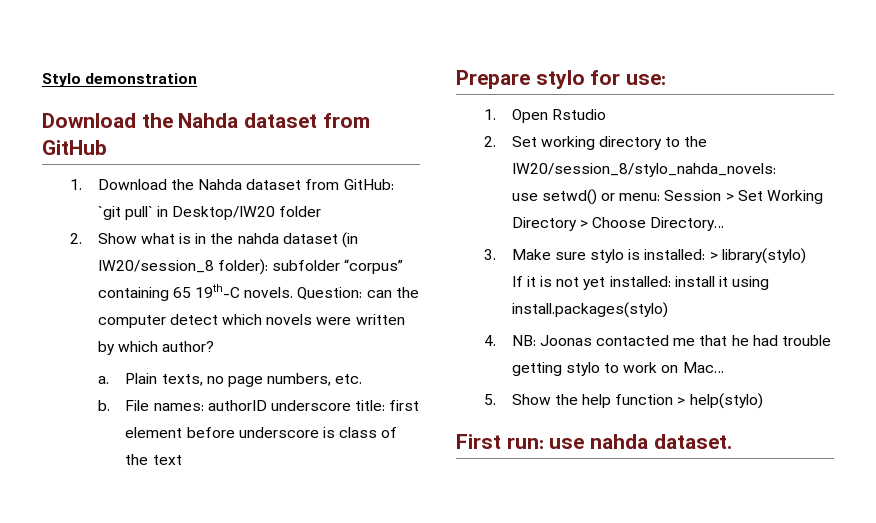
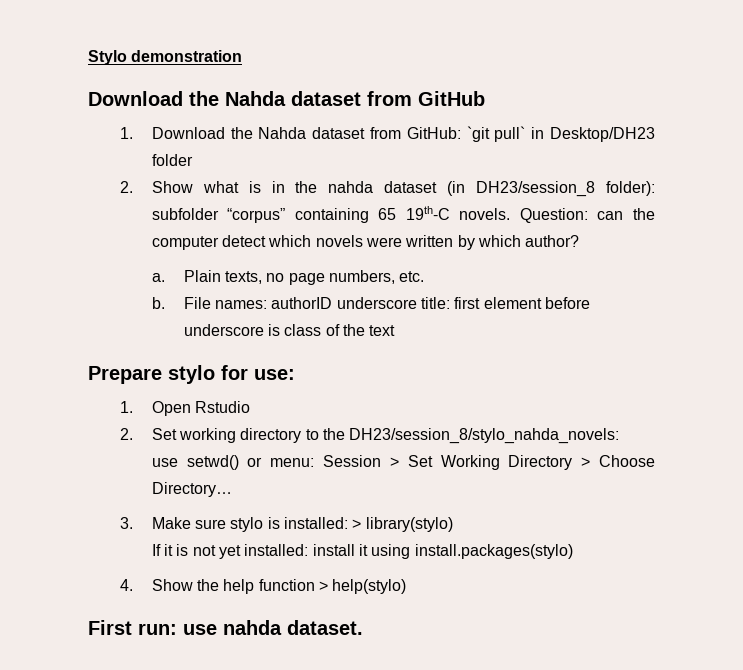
- 1. Download the Nahda dataset from GitHub: `git pull` in Desktop/IW20 folder
+ 1. Download the Nahda dataset from GitHub: `git pull` in Desktop/DH23 folder
- 2. Show what is in the nahda dataset (in IW20/session_8 folder): subfolder “corpus” containing 65 19th-C novels.
+ 2. Show what is in the nahda dataset (in DH23/session_8 folder): subfolder “corpus” containing 65 19th-C novels.
- 2. Set working directory to the IW20/session_8/stylo_nahda_novels:
+ 2. Set working directory to the DH23/session_8/stylo_nahda_novels:
- 4. NB: Joonas contacted me that he had trouble getting stylo to work on Mac…
- 5. Show the help function > help(stylo)
+ 4. Show the help function > help(stylo)

